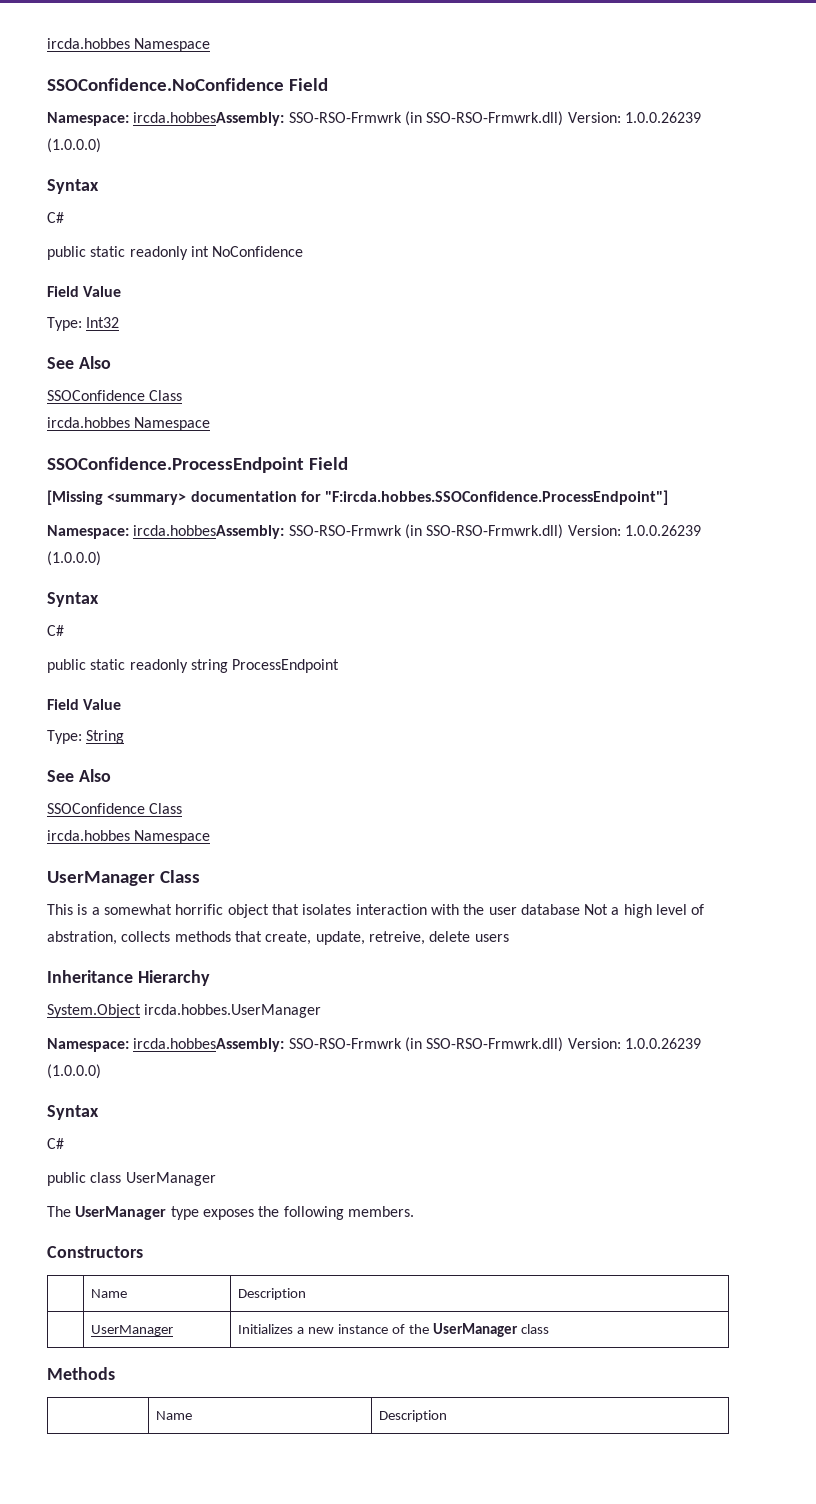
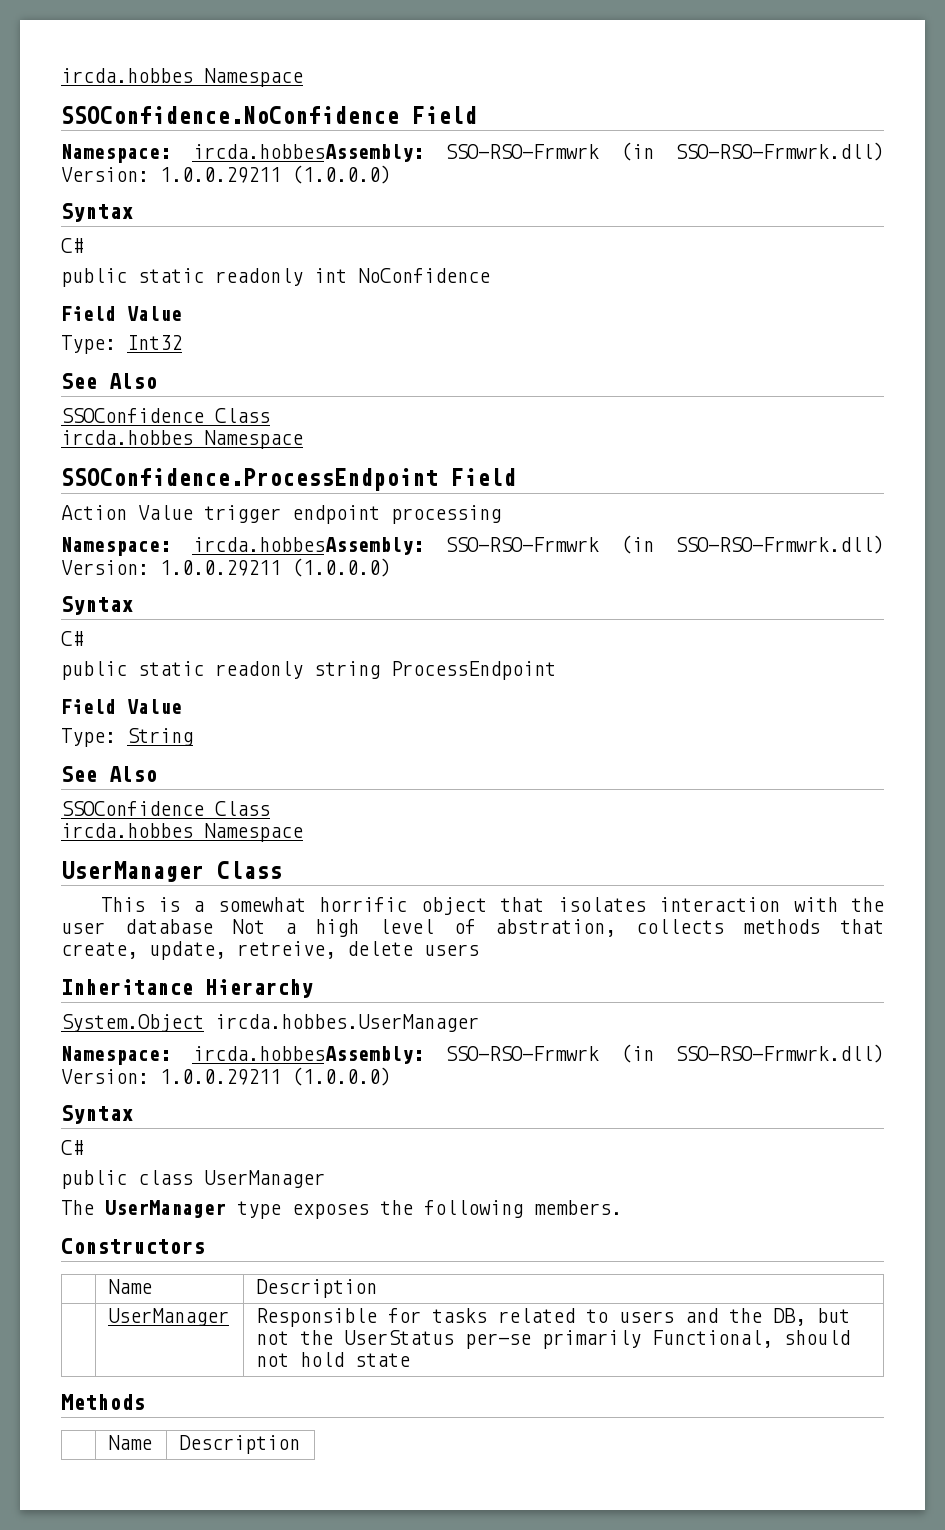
  SSOConfidence.NoConfidence Field
- Namespace: ircda.hobbesAssembly: SSO-RSO-Frmwrk (in SSO-RSO-Frmwrk.dll) Version: 1.0.0.26239 (1.0.0.0)
+ Namespace: ircda.hobbesAssembly: SSO-RSO-Frmwrk (in SSO-RSO-Frmwrk.dll) Version: 1.0.0.29211 (1.0.0.0)
- [Missing <summary> documentation for "F:ircda.hobbes.SSOConfidence.ProcessEndpoint"]
- Namespace: ircda.hobbesAssembly: SSO-RSO-Frmwrk (in SSO-RSO-Frmwrk.dll) Version: 1.0.0.26239 (1.0.0.0)
+ Action Value trigger endpoint processing
+ Namespace: ircda.hobbesAssembly: SSO-RSO-Frmwrk (in SSO-RSO-Frmwrk.dll) Version: 1.0.0.29211 (1.0.0.0)
  System.Object ircda.hobbes.UserManager
- Namespace: ircda.hobbesAssembly: SSO-RSO-Frmwrk (in SSO-RSO-Frmwrk.dll) Version: 1.0.0.26239 (1.0.0.0)
+ Namespace: ircda.hobbesAssembly: SSO-RSO-Frmwrk (in SSO-RSO-Frmwrk.dll) Version: 1.0.0.29211 (1.0.0.0)
- | UserManager | Initializes a new instance of the UserManager class
+ | UserManager | Responsible for tasks related to users and the DB, but not the UserStatus per-se primarily Functional, should not hold state

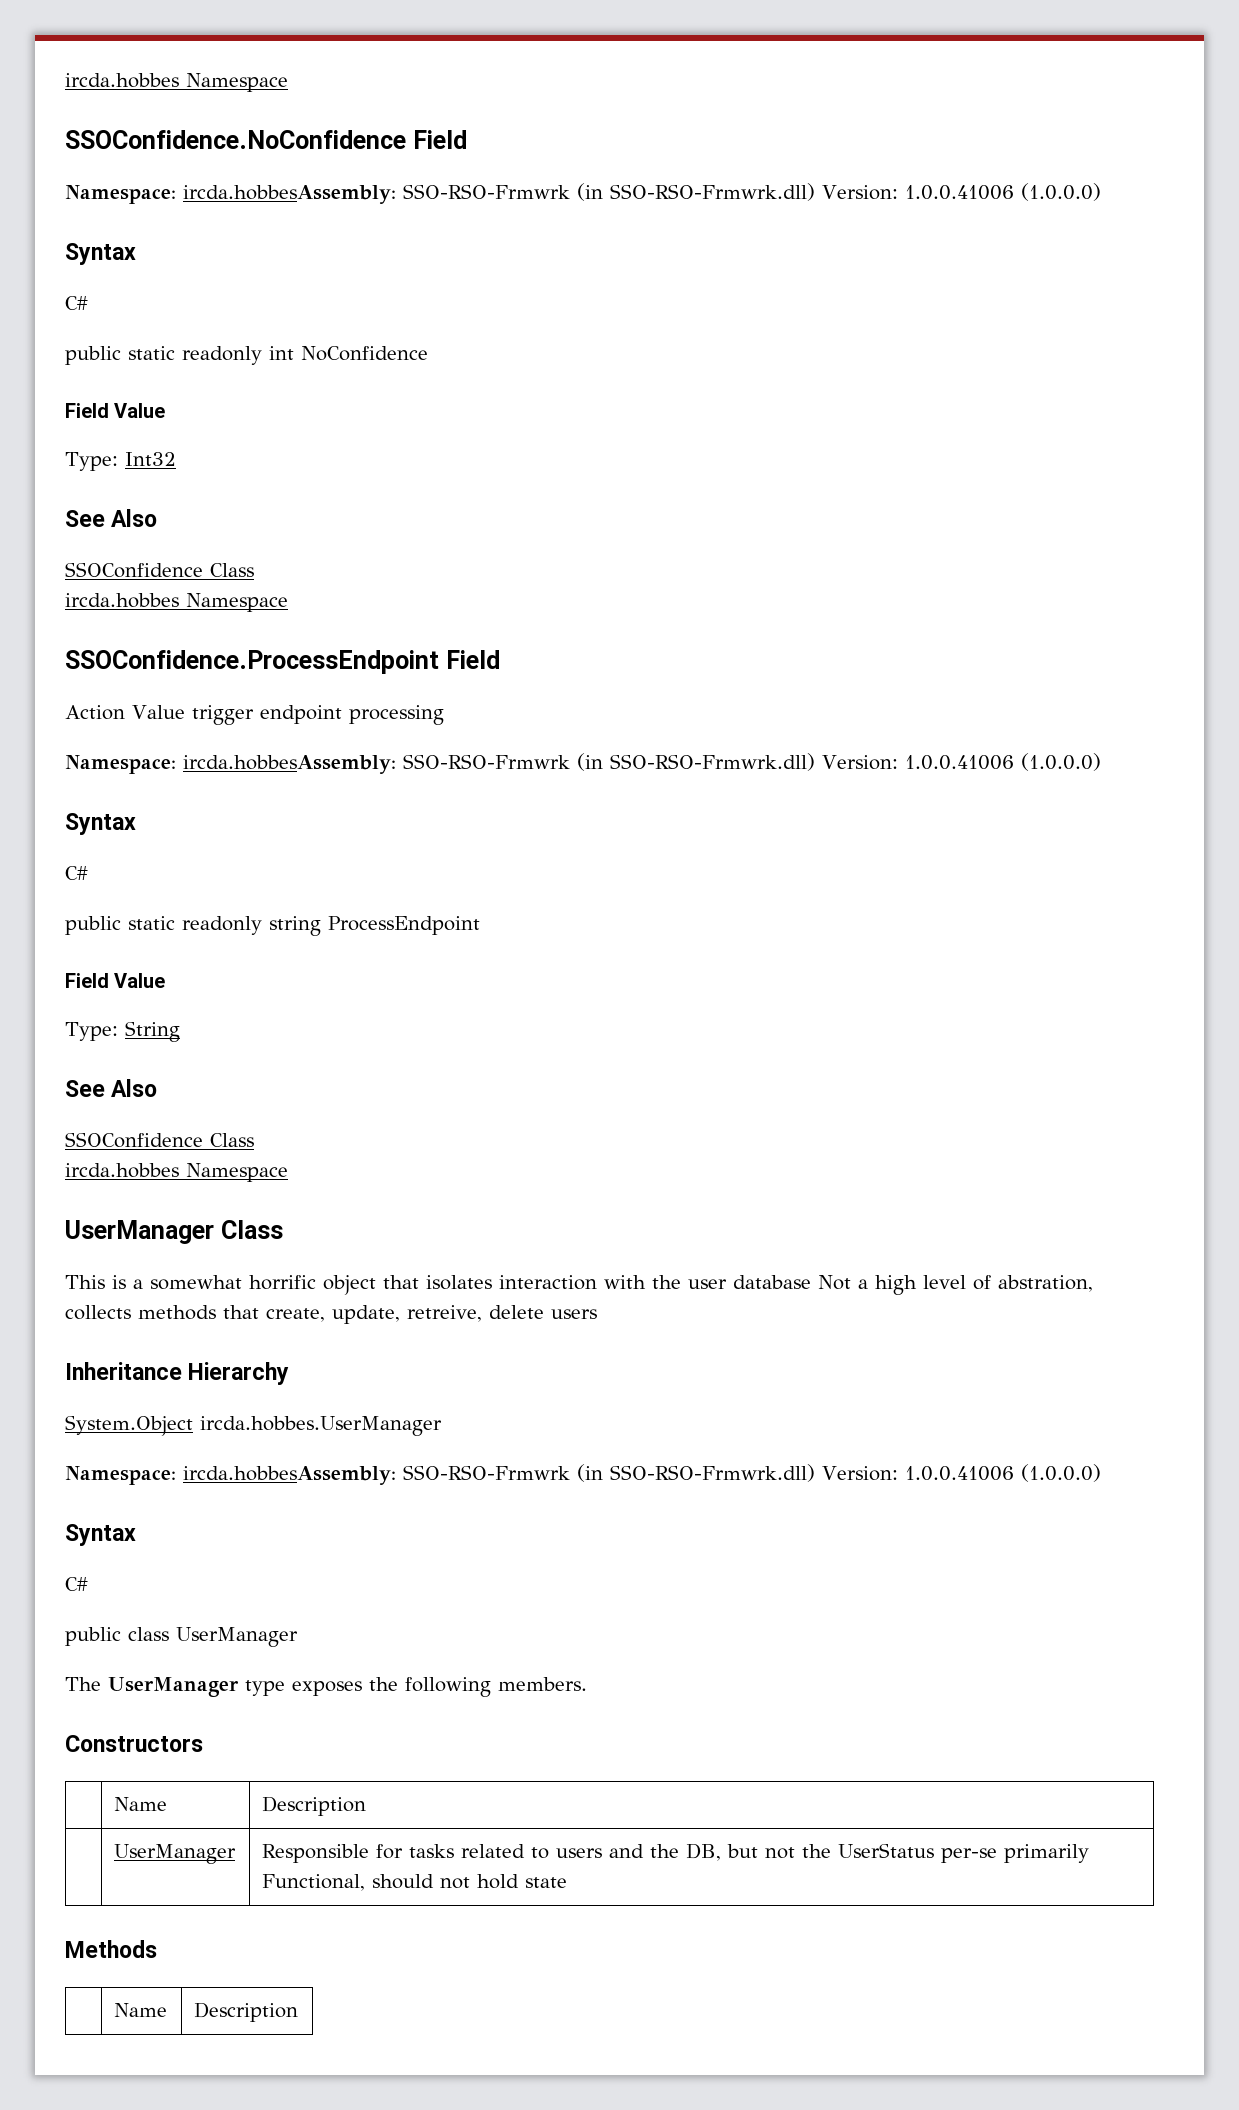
  SSOConfidence.NoConfidence Field
- Namespace: ircda.hobbesAssembly: SSO-RSO-Frmwrk (in SSO-RSO-Frmwrk.dll) Version: 1.0.0.29211 (1.0.0.0)
+ Namespace: ircda.hobbesAssembly: SSO-RSO-Frmwrk (in SSO-RSO-Frmwrk.dll) Version: 1.0.0.41006 (1.0.0.0)
  Action Value trigger endpoint processing
- Namespace: ircda.hobbesAssembly: SSO-RSO-Frmwrk (in SSO-RSO-Frmwrk.dll) Version: 1.0.0.29211 (1.0.0.0)
+ Namespace: ircda.hobbesAssembly: SSO-RSO-Frmwrk (in SSO-RSO-Frmwrk.dll) Version: 1.0.0.41006 (1.0.0.0)
  System.Object ircda.hobbes.UserManager
- Namespace: ircda.hobbesAssembly: SSO-RSO-Frmwrk (in SSO-RSO-Frmwrk.dll) Version: 1.0.0.29211 (1.0.0.0)
+ Namespace: ircda.hobbesAssembly: SSO-RSO-Frmwrk (in SSO-RSO-Frmwrk.dll) Version: 1.0.0.41006 (1.0.0.0)

